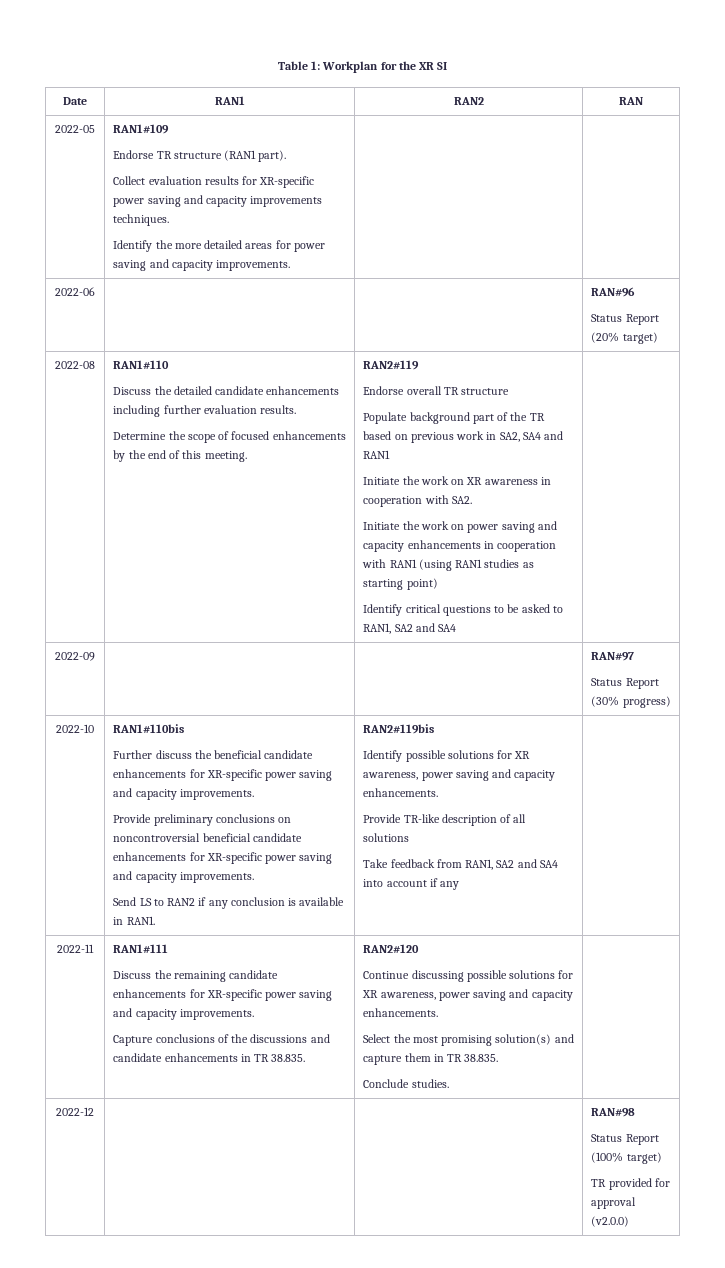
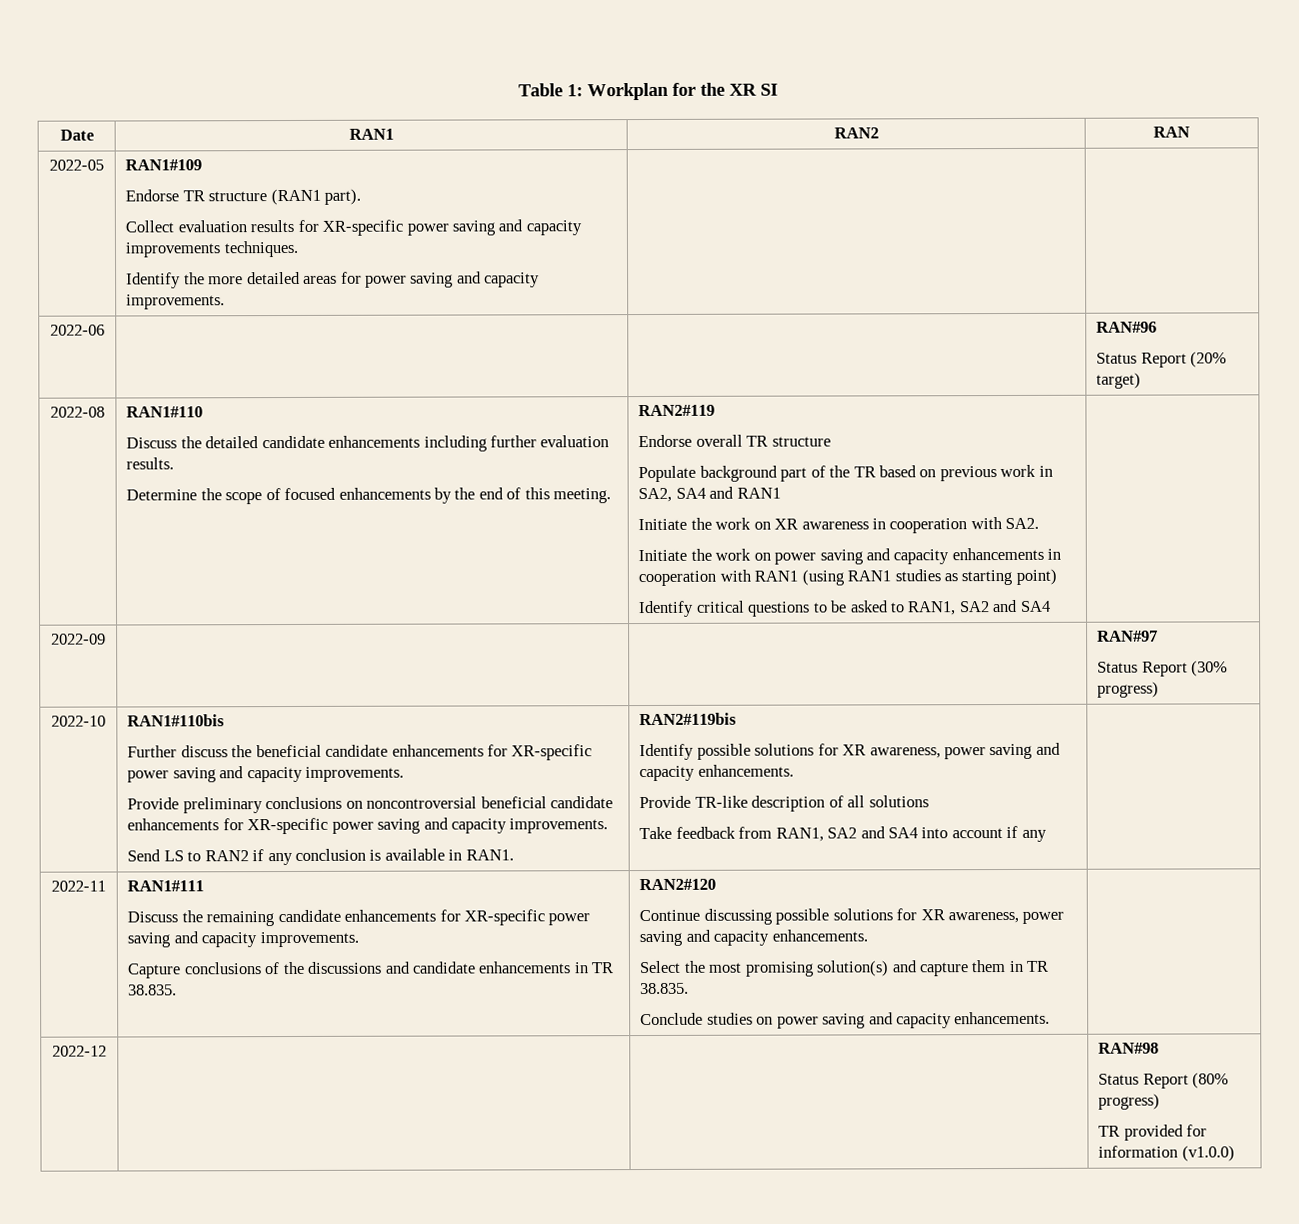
- Conclude studies.
+ Conclude studies on power saving and capacity enhancements.
  2022-12 | | | RAN#98
- Status Report (100% target)
- TR provided for approval (v2.0.0)
+ Status Report (80% progress)
+ TR provided for information (v1.0.0)

